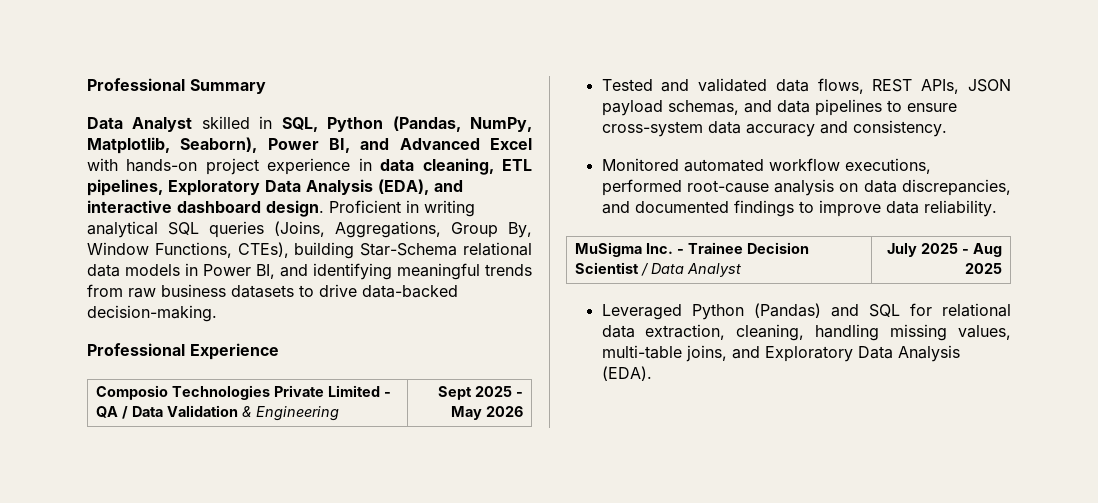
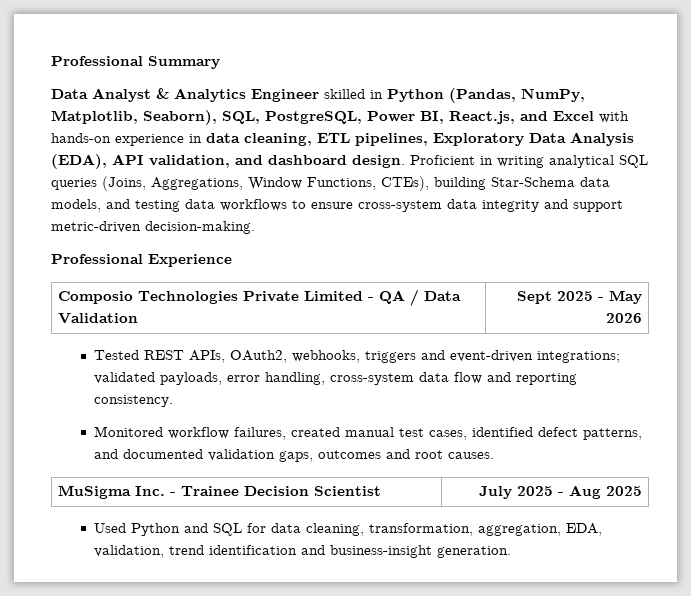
- Data Analyst skilled in SQL, Python (Pandas, NumPy, Matplotlib, Seaborn), Power BI, and Advanced Excel with hands-on project experience in data cleaning, ETL pipelines, Exploratory Data Analysis (EDA), and interactive dashboard design.
+ Data Analyst & Analytics Engineer skilled in Python (Pandas, NumPy, Matplotlib, Seaborn), SQL, PostgreSQL, Power BI, React.js, and Excel with hands-on experience in data cleaning, ETL pipelines, Exploratory Data Analysis (EDA), API validation, and dashboard design.
- Proficient in writing analytical SQL queries (Joins, Aggregations, Group By, Window Functions, CTEs), building Star-Schema relational data models in Power BI, and identifying meaningful trends from raw business datasets to drive data-backed decision-making.
+ Proficient in writing analytical SQL queries (Joins, Aggregations, Window Functions, CTEs), building Star-Schema data models, and testing data workflows to ensure cross-system data integrity and support metric-driven decision-making.
- Composio Technologies Private Limited - QA / Data Validation & Engineering | Sept 2025 - May 2026
+ Composio Technologies Private Limited - QA / Data Validation | Sept 2025 - May 2026
- Tested and validated data flows, REST APIs, JSON payload schemas, and data pipelines to ensure cross-system data accuracy and consistency.
- Monitored automated workflow executions, performed root-cause analysis on data discrepancies, and documented findings to improve data reliability.
+ Tested REST APIs, OAuth2, webhooks, triggers and event-driven integrations; validated payloads, error handling, cross-system data flow and reporting consistency.
+ Monitored workflow failures, created manual test cases, identified defect patterns, and documented validation gaps, outcomes and root causes.
- MuSigma Inc. - Trainee Decision Scientist / Data Analyst | July 2025 - Aug 2025
+ MuSigma Inc. - Trainee Decision Scientist | July 2025 - Aug 2025
- Leveraged Python (Pandas) and SQL for relational data extraction, cleaning, handling missing values, multi-table joins, and Exploratory Data Analysis (EDA).
+ Used Python and SQL for data cleaning, transformation, aggregation, EDA, validation, trend identification and business-insight generation.

